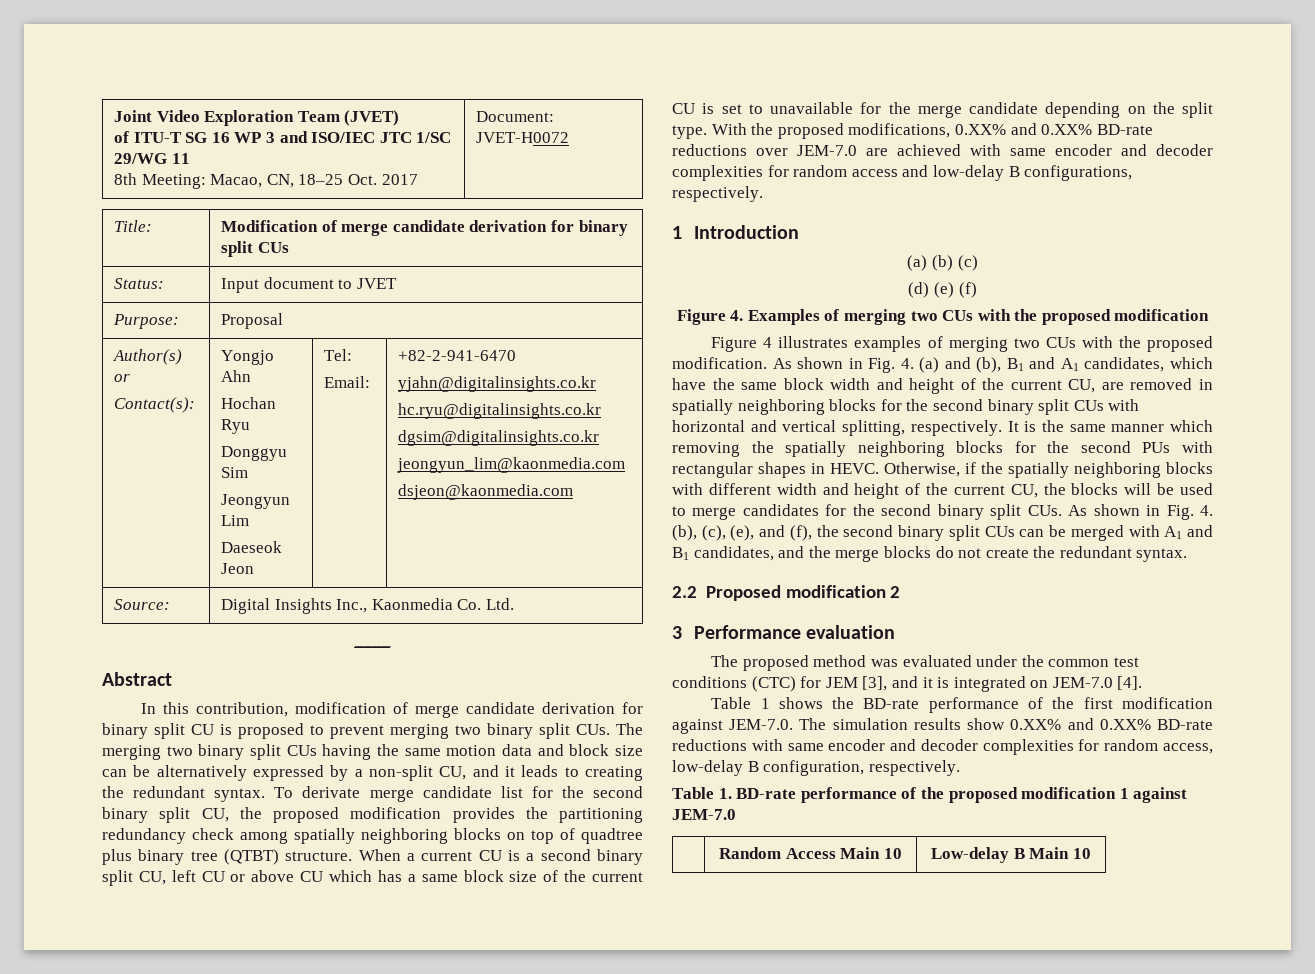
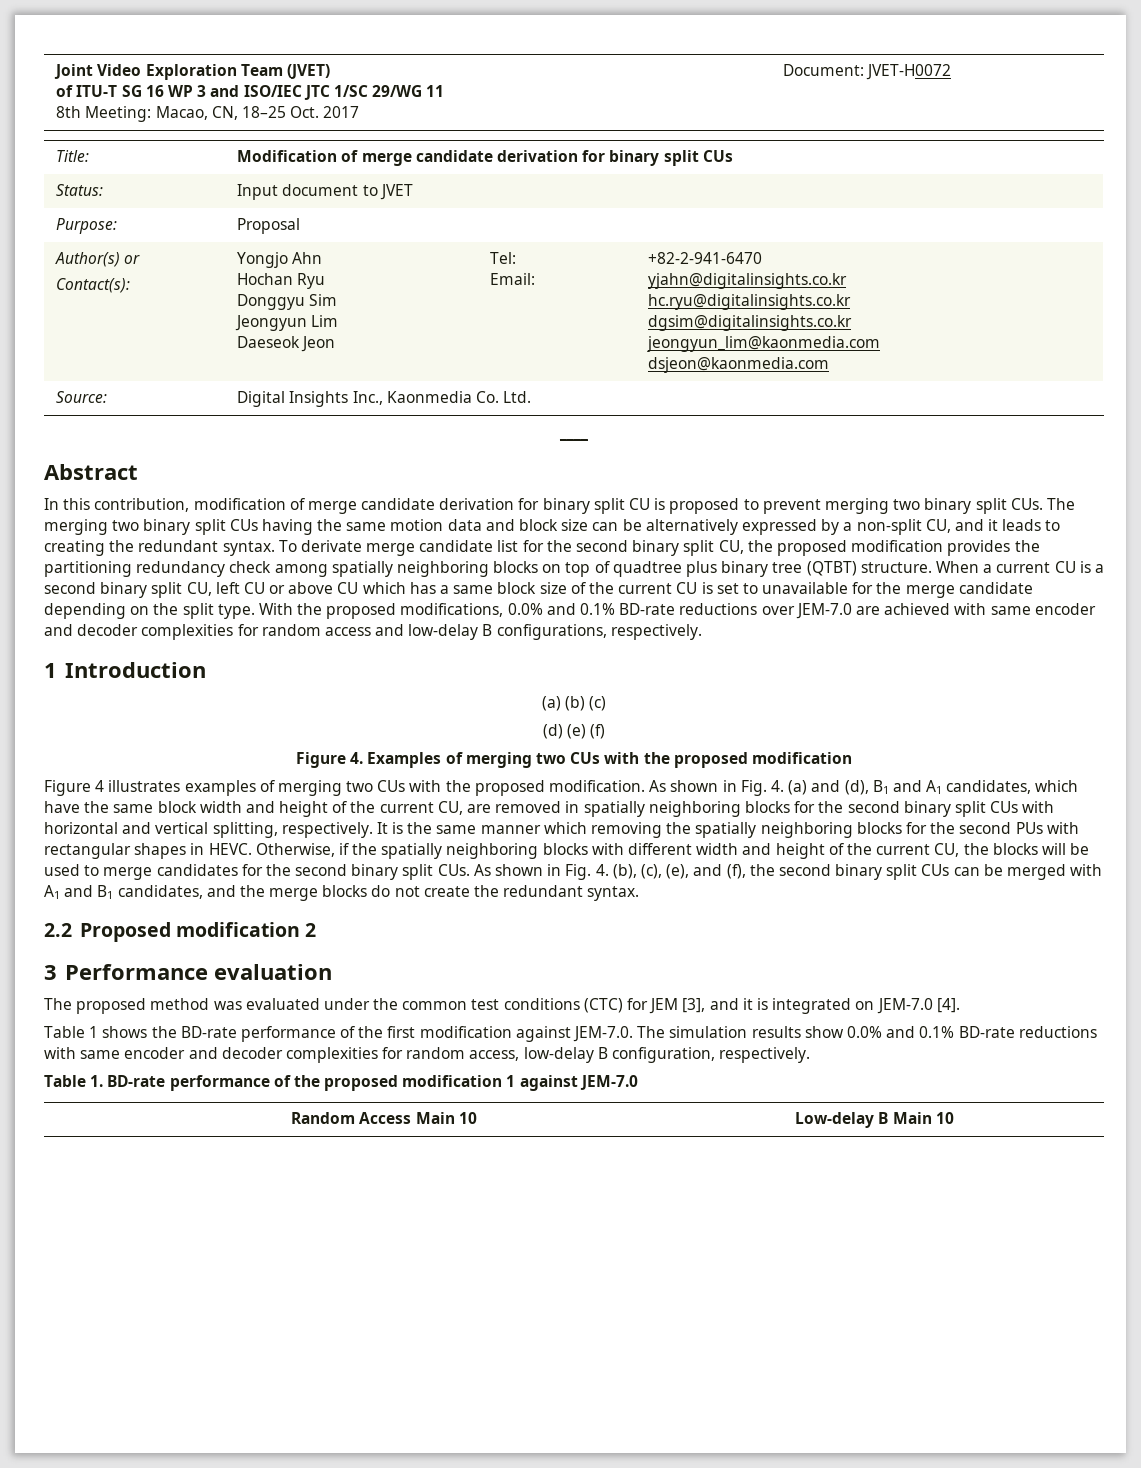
- With the proposed modifications, 0.XX% and 0.XX% BD-rate reductions over JEM-7.0 are achieved with same encoder and decoder complexities for random access and low-delay B configurations, respectively.
+ With the proposed modifications, 0.0% and 0.1% BD-rate reductions over JEM-7.0 are achieved with same encoder and decoder complexities for random access and low-delay B configurations, respectively.
- As shown in Fig. 4. (a) and (b), B1 and A1 candidates, which have the same block width and height of the current CU, are removed in spatially neighboring blocks for the second binary split CUs with horizontal and vertical splitting, respectively.
+ As shown in Fig. 4. (a) and (d), B1 and A1 candidates, which have the same block width and height of the current CU, are removed in spatially neighboring blocks for the second binary split CUs with horizontal and vertical splitting, respectively.
- Table 1 shows the BD-rate performance of the first modification against JEM-7.0. The simulation results show 0.XX% and 0.XX% BD-rate reductions with same encoder and decoder complexities for random access, low-delay B configuration, respectively.
+ Table 1 shows the BD-rate performance of the first modification against JEM-7.0. The simulation results show 0.0% and 0.1% BD-rate reductions with same encoder and decoder complexities for random access, low-delay B configuration, respectively.

